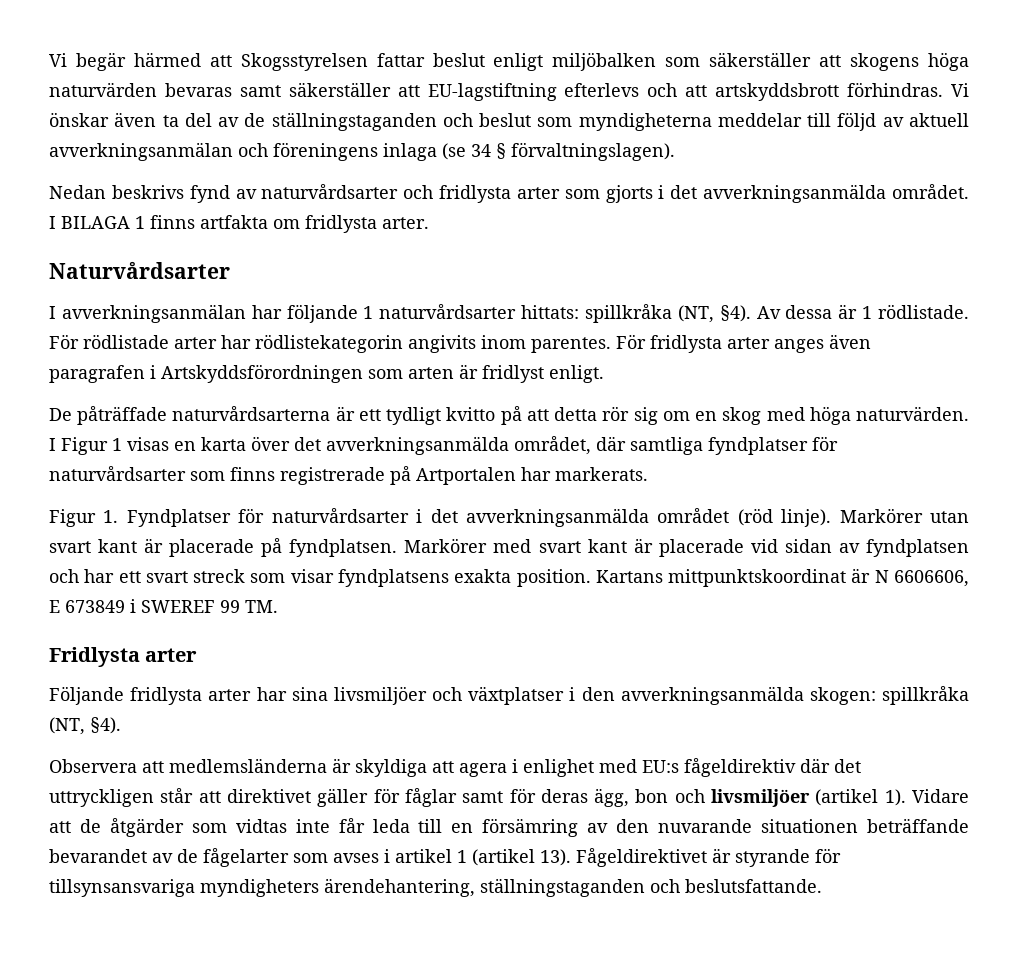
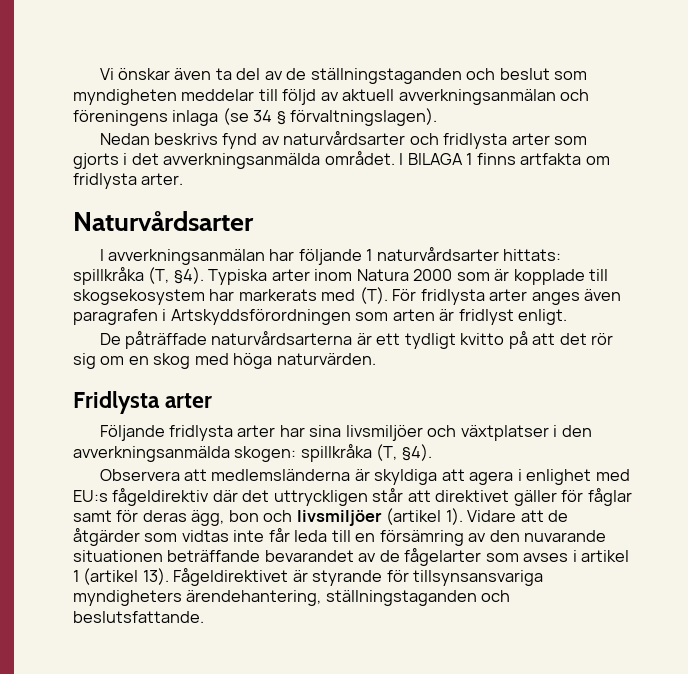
- Vi begär härmed att Skogsstyrelsen fattar beslut enligt miljöbalken som säkerställer att skogens höga naturvärden bevaras samt säkerställer att EU-lagstiftning efterlevs och att artskyddsbrott förhindras. Vi önskar även ta del av de ställningstaganden och beslut som myndigheterna meddelar till följd av aktuell avverkningsanmälan och föreningens inlaga (se 34 § förvaltningslagen).
+ Vi önskar även ta del av de ställningstaganden och beslut som myndigheten meddelar till följd av aktuell avverkningsanmälan och föreningens inlaga (se 34 § förvaltningslagen).
- I avverkningsanmälan har följande 1 naturvårdsarter hittats: spillkråka (NT, §4). Av dessa är 1 rödlistade. För rödlistade arter har rödlistekategorin angivits inom parentes. För fridlysta arter anges även paragrafen i Artskyddsförordningen som arten är fridlyst enligt.
+ I avverkningsanmälan har följande 1 naturvårdsarter hittats: spillkråka (T, §4). Typiska arter inom Natura 2000 som är kopplade till skogsekosystem har markerats med (T). För fridlysta arter anges även paragrafen i Artskyddsförordningen som arten är fridlyst enligt.
- De påträffade naturvårdsarterna är ett tydligt kvitto på att detta rör sig om en skog med höga naturvärden. I Figur 1 visas en karta över det avverkningsanmälda området, där samtliga fyndplatser för naturvårdsarter som finns registrerade på Artportalen har markerats.
- Figur 1. Fyndplatser för naturvårdsarter i det avverkningsanmälda området (röd linje). Markörer utan svart kant är placerade på fyndplatsen. Markörer med svart kant är placerade vid sidan av fyndplatsen och har ett svart streck som visar fyndplatsens exakta position. Kartans mittpunktskoordinat är N 6606606, E 673849 i SWEREF 99 TM.
+ De påträffade naturvårdsarterna är ett tydligt kvitto på att det rör sig om en skog med höga naturvärden.
- Följande fridlysta arter har sina livsmiljöer och växtplatser i den avverkningsanmälda skogen: spillkråka (NT, §4).
+ Följande fridlysta arter har sina livsmiljöer och växtplatser i den avverkningsanmälda skogen: spillkråka (T, §4).

